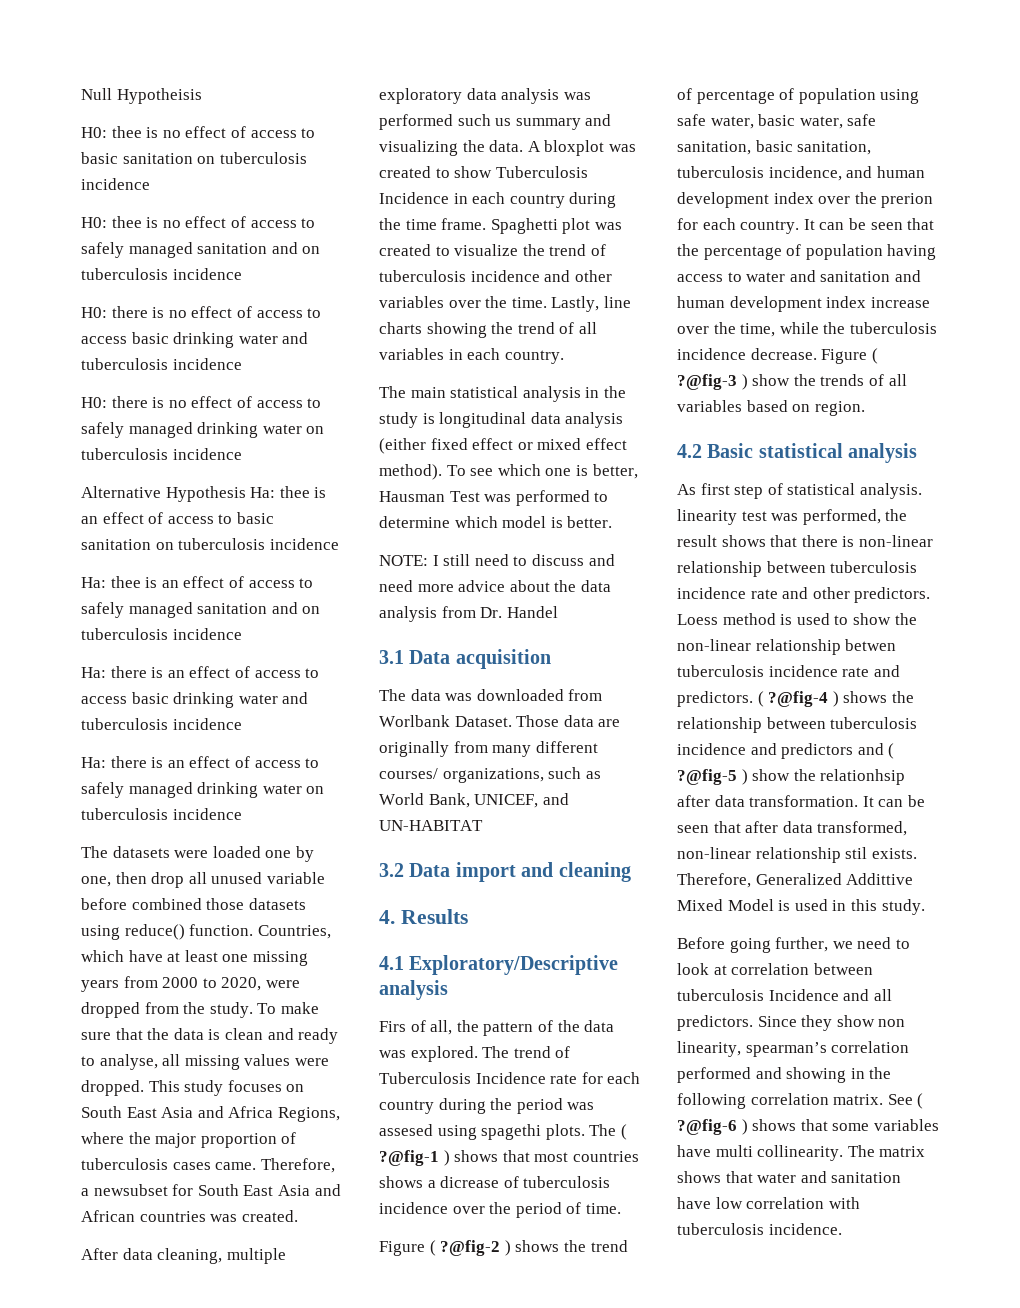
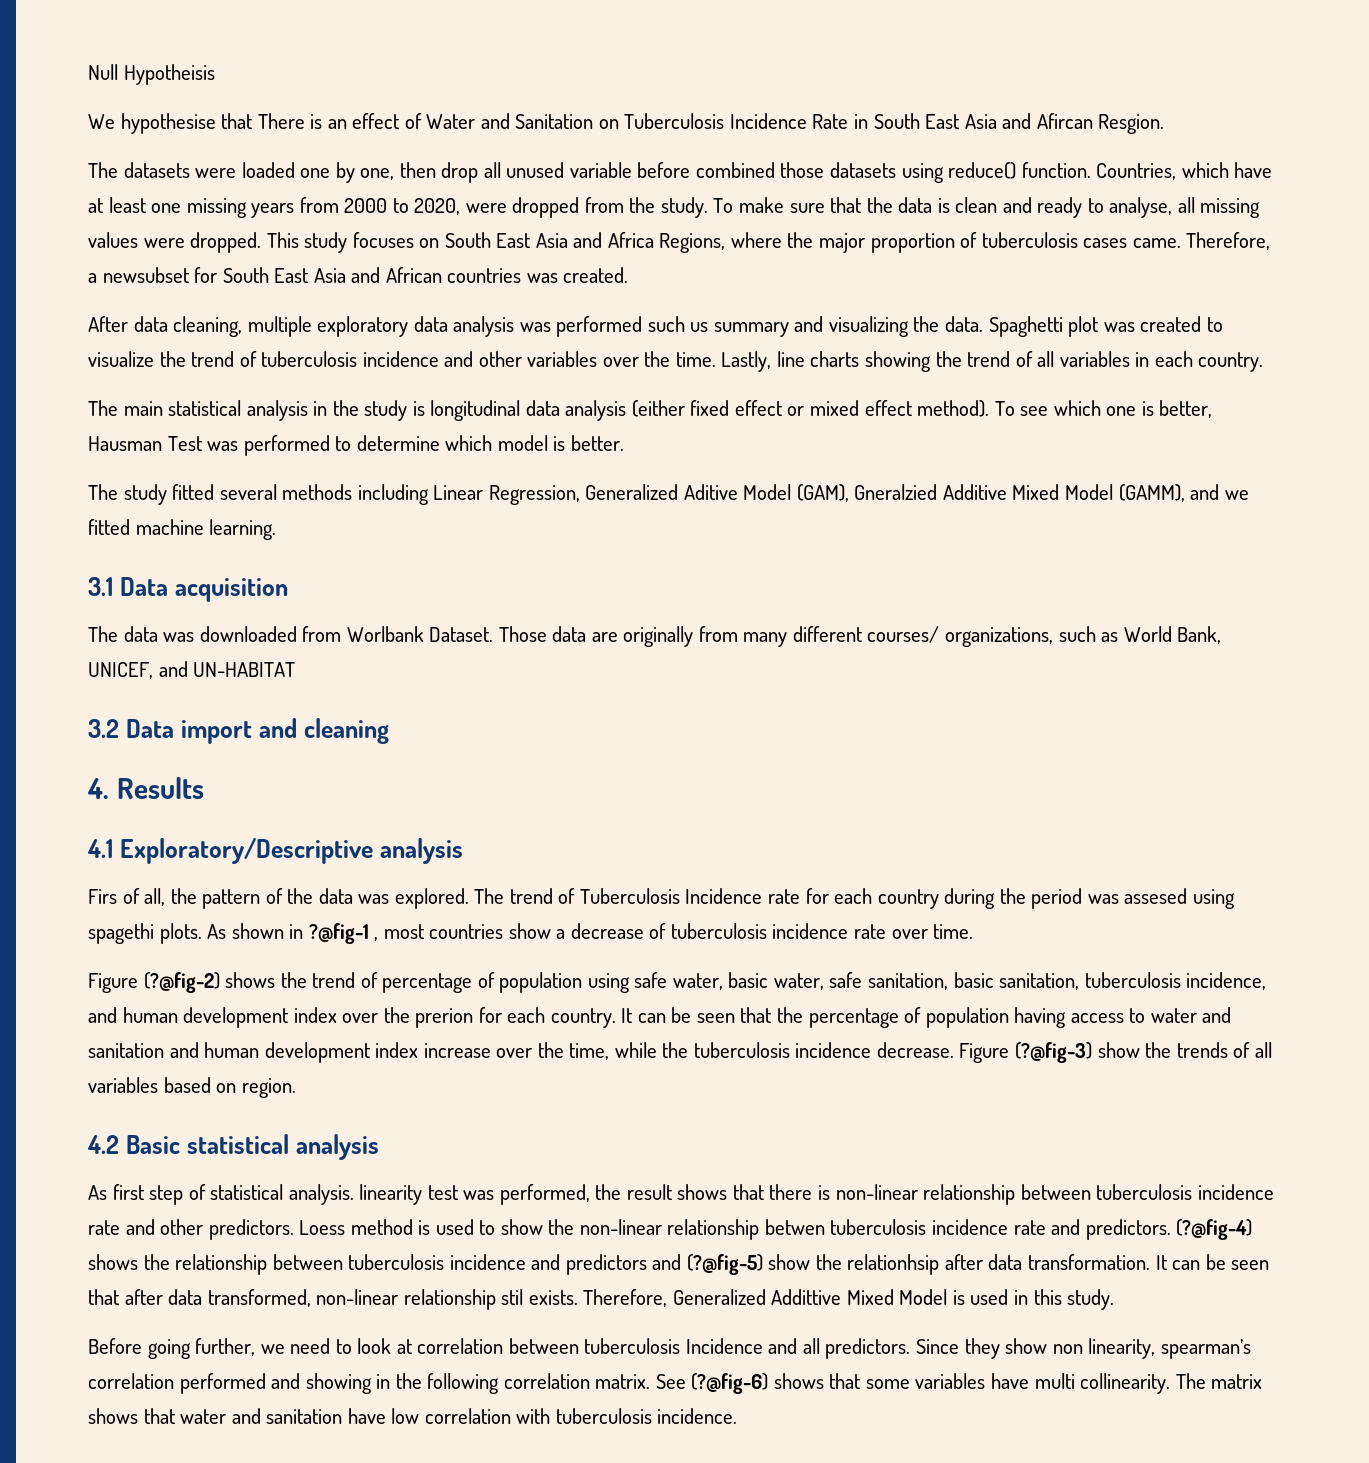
- H0: thee is no effect of access to basic sanitation on tuberculosis incidence
- H0: thee is no effect of access to safely managed sanitation and on tuberculosis incidence
- H0: there is no effect of access to access basic drinking water and tuberculosis incidence
- H0: there is no effect of access to safely managed drinking water on tuberculosis incidence
- Alternative Hypothesis Ha: thee is an effect of access to basic sanitation on tuberculosis incidence
- Ha: thee is an effect of access to safely managed sanitation and on tuberculosis incidence
- Ha: there is an effect of access to access basic drinking water and tuberculosis incidence
- Ha: there is an effect of access to safely managed drinking water on tuberculosis incidence
+ We hypothesise that There is an effect of Water and Sanitation on Tuberculosis Incidence Rate in South East Asia and Afircan Resgion.
- A bloxplot was created to show Tuberculosis Incidence in each country during the time frame.
- NOTE: I still need to discuss and need more advice about the data analysis from Dr. Handel
+ The study fitted several methods including Linear Regression, Generalized Aditive Model (GAM), Gneralzied Additive Mixed Model (GAMM), and we fitted machine learning.
- The ( ?@fig-1 ) shows that most countries shows a dicrease of tuberculosis incidence over the period of time.
+ As shown in ?@fig-1 , most countries show a decrease of tuberculosis incidence rate over time.
- Figure ( ?@fig-2 ) shows the trend of percentage of population using safe water, basic water, safe sanitation, basic sanitation, tuberculosis incidence, and human development index over the prerion for each country.
+ Figure (?@fig-2) shows the trend of percentage of population using safe water, basic water, safe sanitation, basic sanitation, tuberculosis incidence, and human development index over the prerion for each country.
- Figure ( ?@fig-3 ) show the trends of all variables based on region.
+ Figure (?@fig-3) show the trends of all variables based on region.
- ( ?@fig-4 ) shows the relationship between tuberculosis incidence and predictors and ( ?@fig-5 ) show the relationhsip after data transformation.
+ (?@fig-4) shows the relationship between tuberculosis incidence and predictors and (?@fig-5) show the relationhsip after data transformation.
- See ( ?@fig-6 ) shows that some variables have multi collinearity.
+ See (?@fig-6) shows that some variables have multi collinearity.

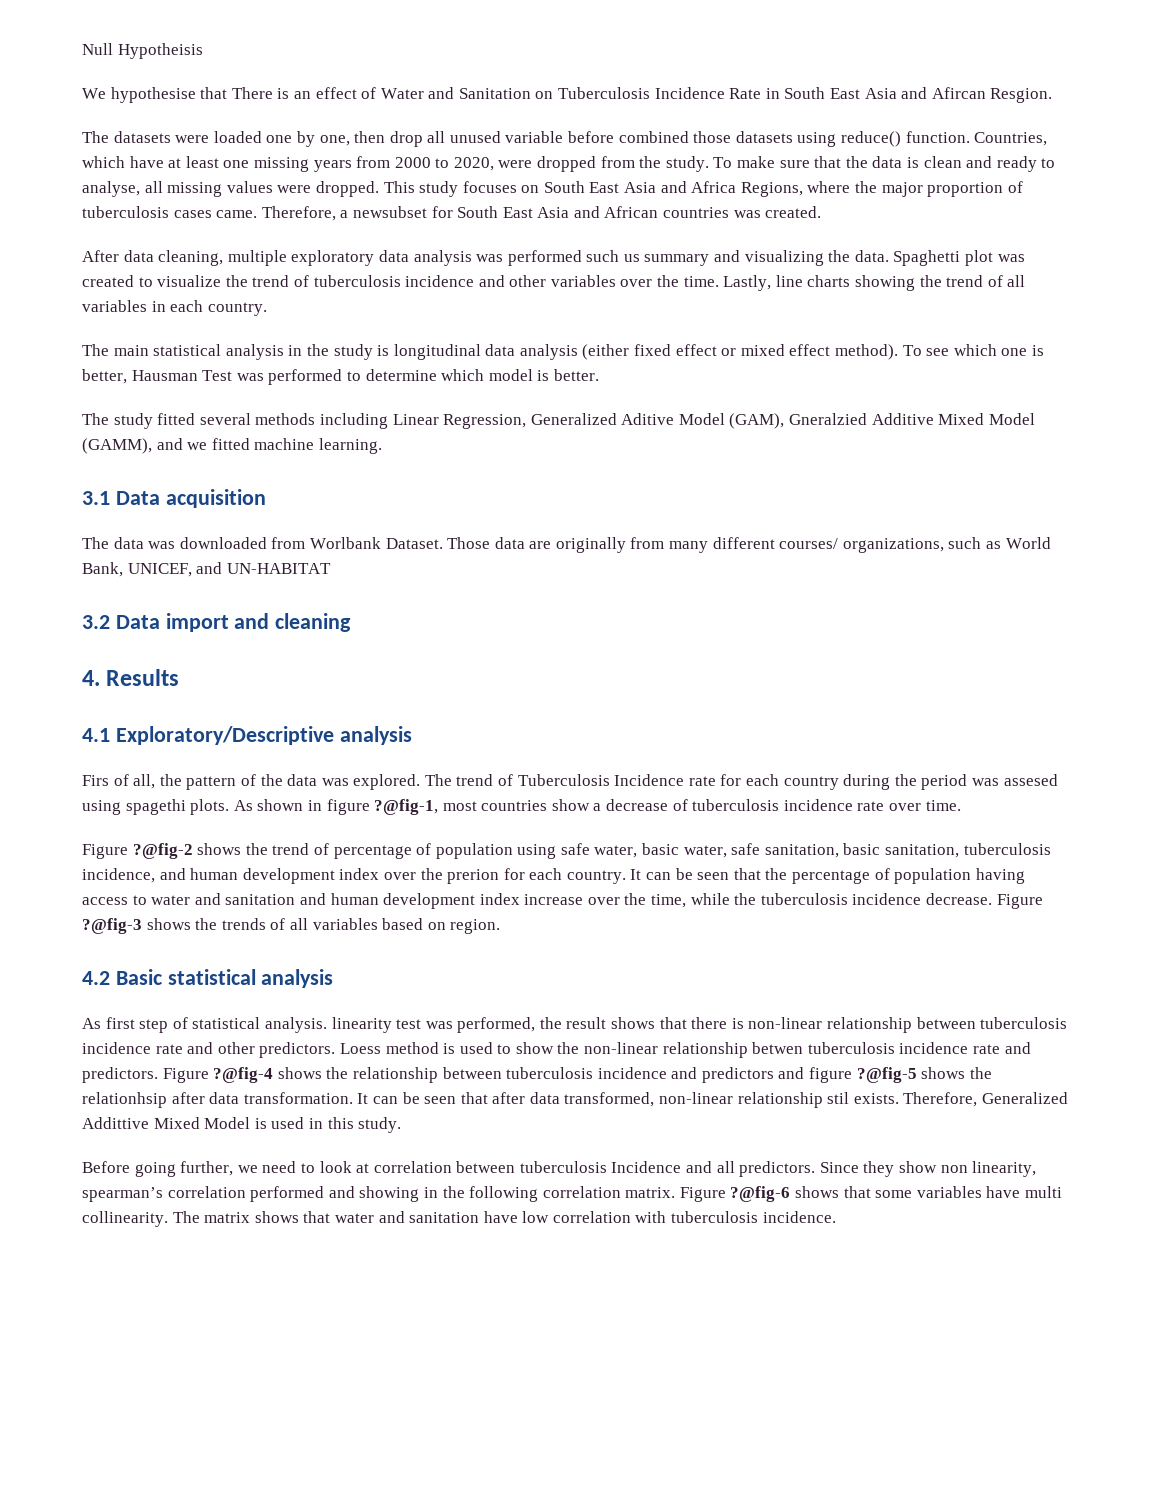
- As shown in ?@fig-1 , most countries show a decrease of tuberculosis incidence rate over time.
+ As shown in figure ?@fig-1, most countries show a decrease of tuberculosis incidence rate over time.
- Figure (?@fig-2) shows the trend of percentage of population using safe water, basic water, safe sanitation, basic sanitation, tuberculosis incidence, and human development index over the prerion for each country.
+ Figure ?@fig-2 shows the trend of percentage of population using safe water, basic water, safe sanitation, basic sanitation, tuberculosis incidence, and human development index over the prerion for each country.
- Figure (?@fig-3) show the trends of all variables based on region.
+ Figure ?@fig-3 shows the trends of all variables based on region.
- (?@fig-4) shows the relationship between tuberculosis incidence and predictors and (?@fig-5) show the relationhsip after data transformation.
+ Figure ?@fig-4 shows the relationship between tuberculosis incidence and predictors and figure ?@fig-5 shows the relationhsip after data transformation.
- See (?@fig-6) shows that some variables have multi collinearity.
+ Figure ?@fig-6 shows that some variables have multi collinearity.

